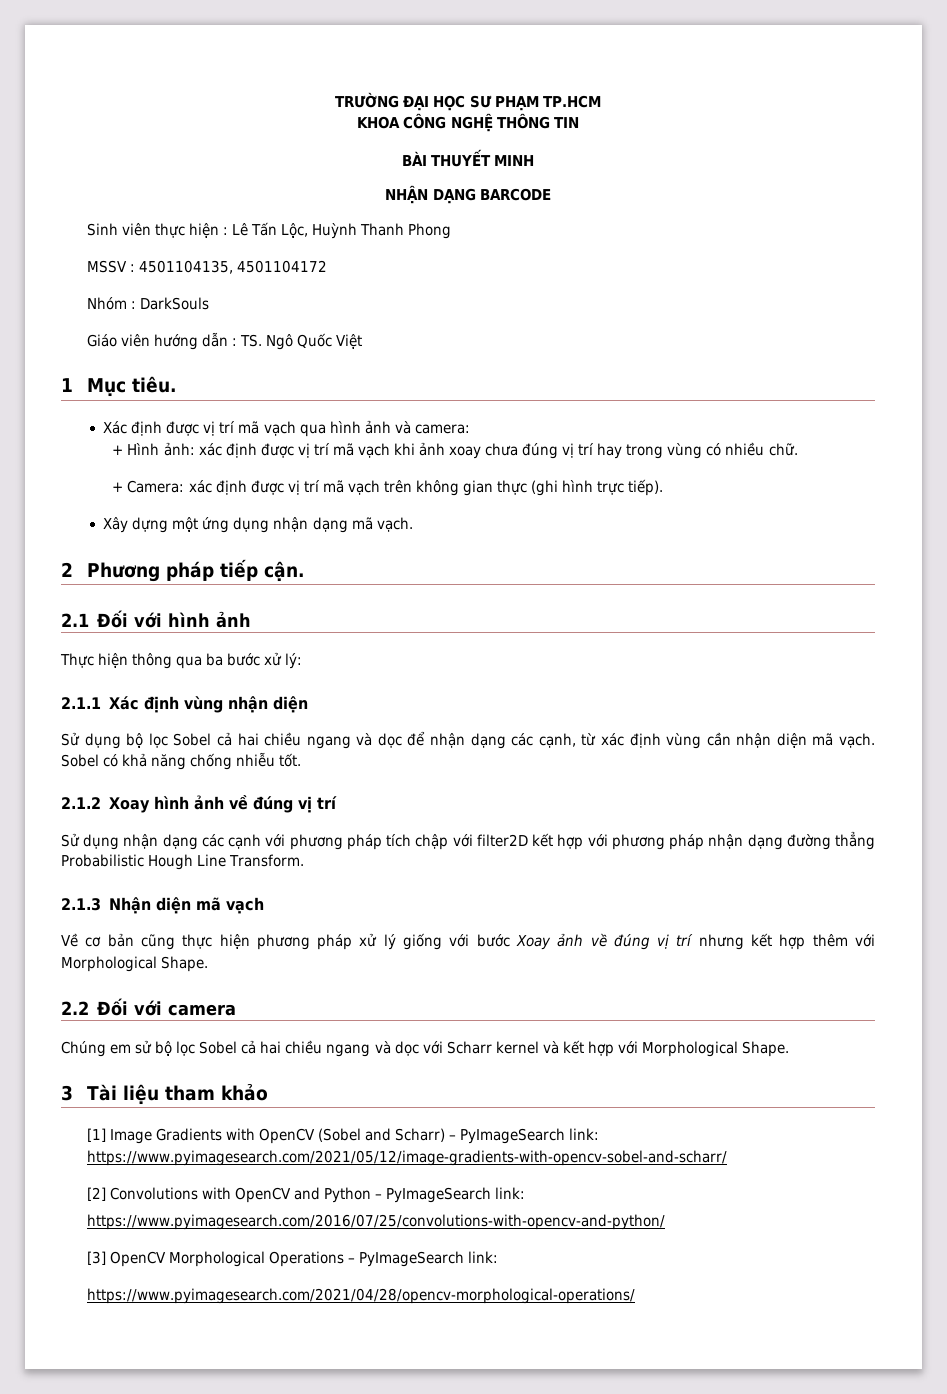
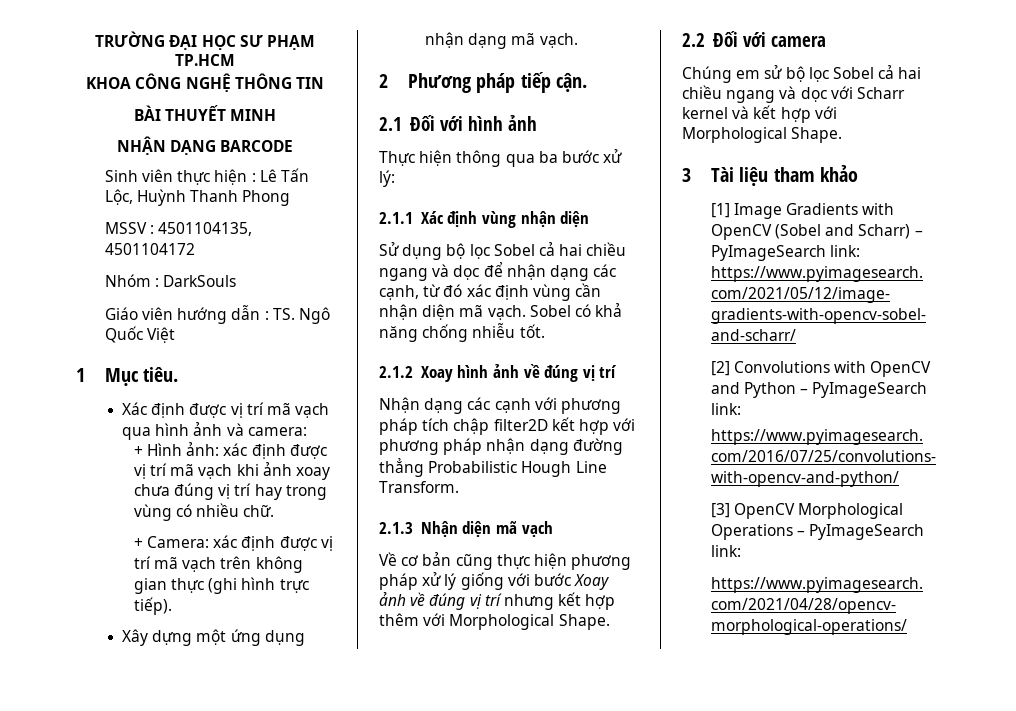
- Sử dụng bộ lọc Sobel cả hai chiều ngang và dọc để nhận dạng các cạnh, từ xác định vùng cần nhận diện mã vạch.
+ Sử dụng bộ lọc Sobel cả hai chiều ngang và dọc để nhận dạng các cạnh, từ đó xác định vùng cần nhận diện mã vạch.
- Sử dụng nhận dạng các cạnh với phương pháp tích chập với filter2D kết hợp với phương pháp nhận dạng đường thẳng Probabilistic Hough Line Transform.
+ Nhận dạng các cạnh với phương pháp tích chập filter2D kết hợp với phương pháp nhận dạng đường thẳng Probabilistic Hough Line Transform.

